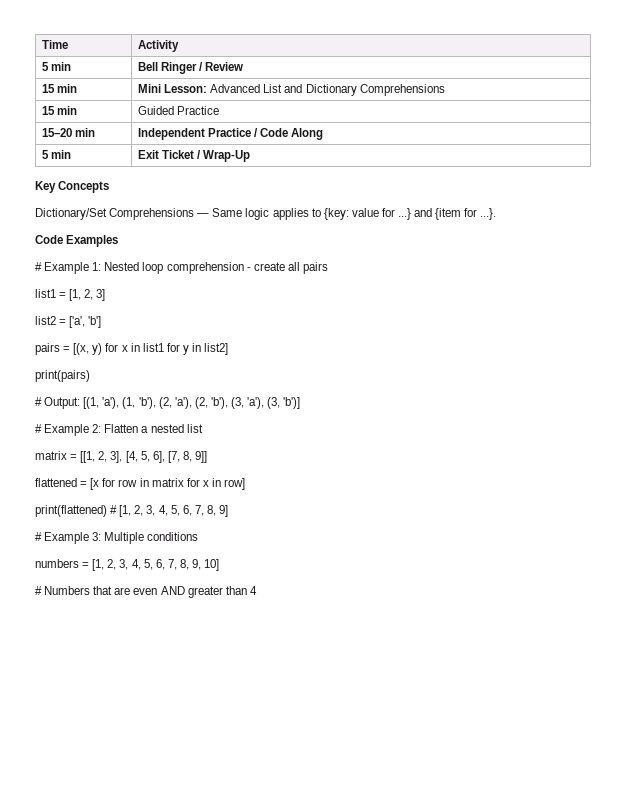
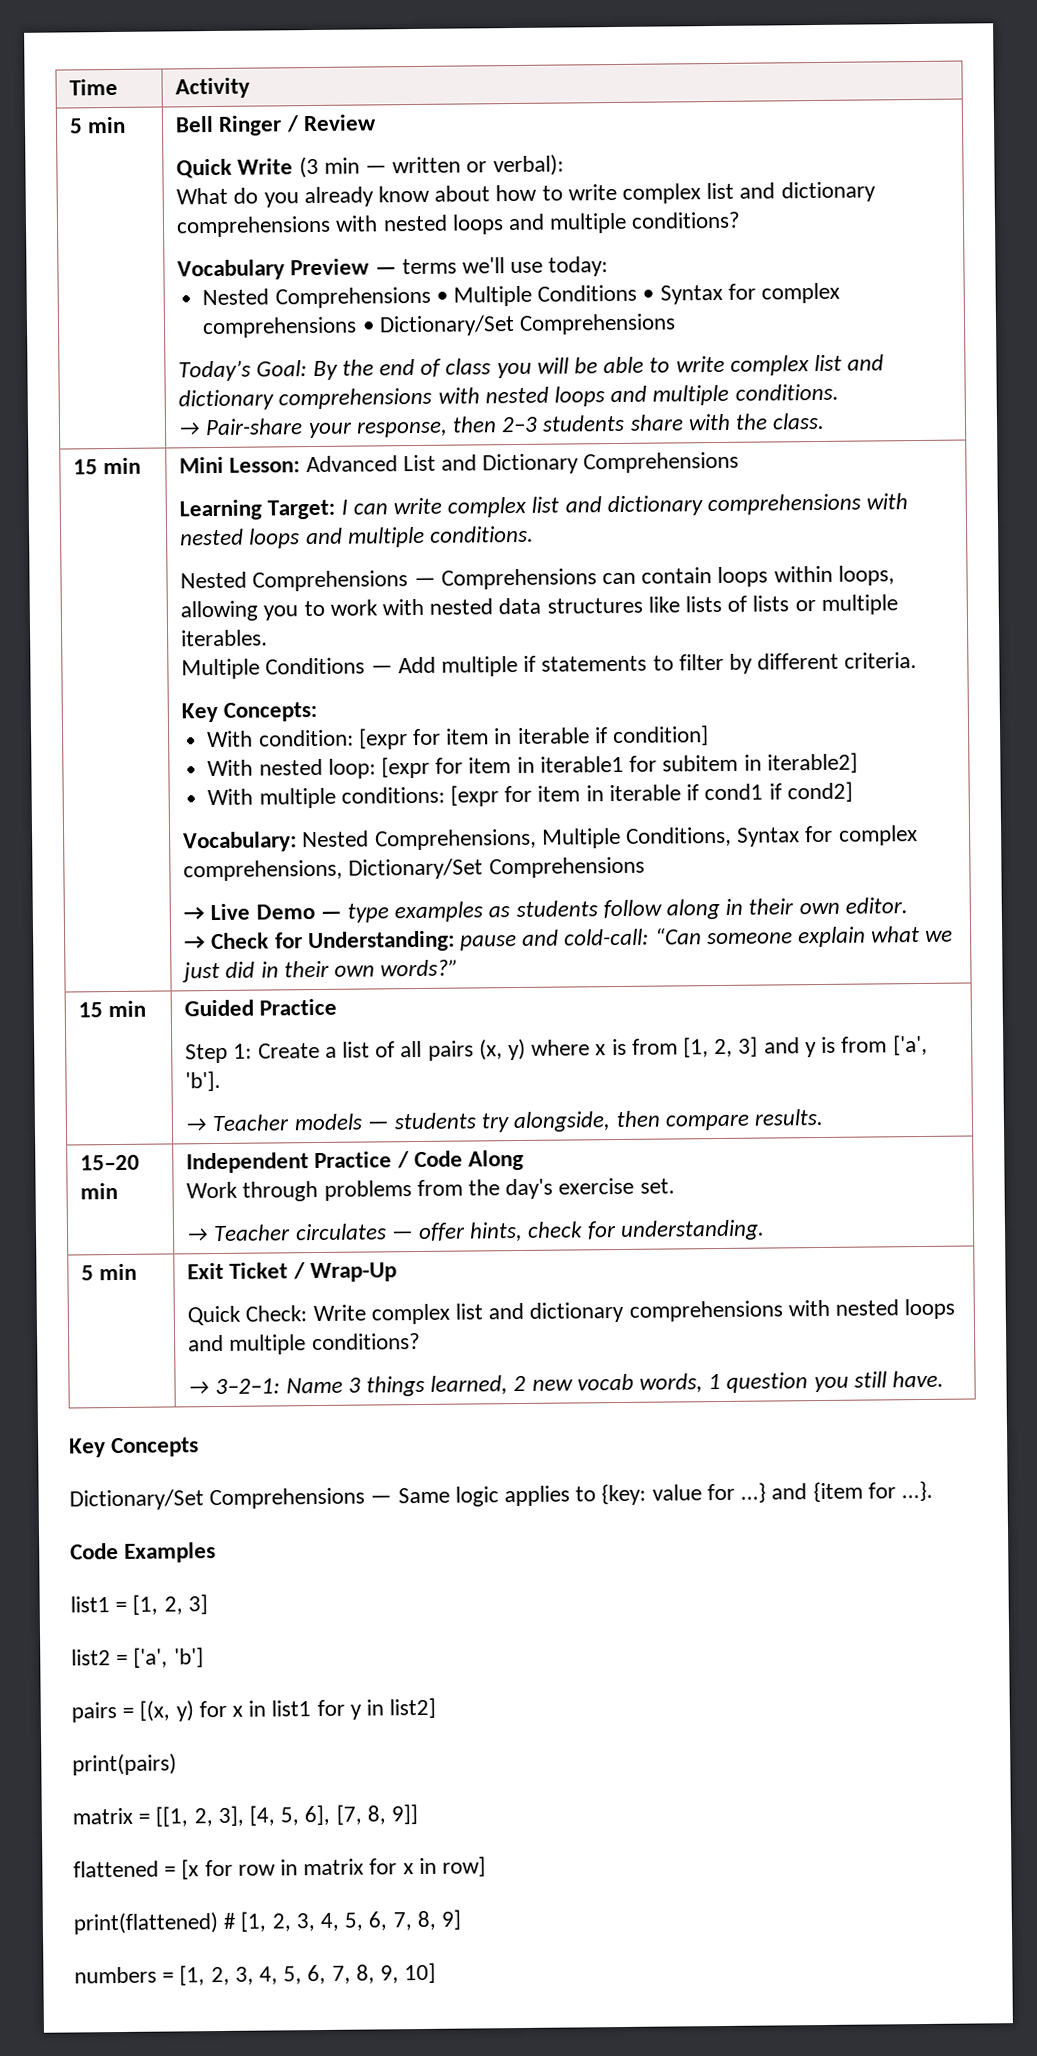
+ Quick Write (3 min — written or verbal):
+ What do you already know about how to write complex list and dictionary comprehensions with nested loops and multiple conditions?
+ Vocabulary Preview — terms we'll use today:
+ Nested Comprehensions • Multiple Conditions • Syntax for complex comprehensions • Dictionary/Set Comprehensions
+ Today’s Goal: By the end of class you will be able to write complex list and dictionary comprehensions with nested loops and multiple conditions.
+ → Pair-share your response, then 2–3 students share with the class.
+ Learning Target: I can write complex list and dictionary comprehensions with nested loops and multiple conditions.
+ Nested Comprehensions — Comprehensions can contain loops within loops, allowing you to work with nested data structures like lists of lists or multiple iterables.
+ Multiple Conditions — Add multiple if statements to filter by different criteria.
+ Key Concepts:
+ With condition: [expr for item in iterable if condition]
+ With nested loop: [expr for item in iterable1 for subitem in iterable2]
+ With multiple conditions: [expr for item in iterable if cond1 if cond2]
+ Vocabulary: Nested Comprehensions, Multiple Conditions, Syntax for complex comprehensions, Dictionary/Set Comprehensions
+ → Live Demo — type examples as students follow along in their own editor.
+ → Check for Understanding: pause and cold-call: “Can someone explain what we just did in their own words?”
  15 min | Guided Practice
+ Step 1: Create a list of all pairs (x, y) where x is from [1, 2, 3] and y is from ['a', 'b'].
+ → Teacher models — students try alongside, then compare results.
  15–20 min | Independent Practice / Code Along
+ Work through problems from the day's exercise set.
+ → Teacher circulates — offer hints, check for understanding.
  5 min | Exit Ticket / Wrap-Up
+ Quick Check: Write complex list and dictionary comprehensions with nested loops and multiple conditions?
+ → 3–2–1: Name 3 things learned, 2 new vocab words, 1 question you still have.
- # Example 1: Nested loop comprehension - create all pairs
- # Output: [(1, 'a'), (1, 'b'), (2, 'a'), (2, 'b'), (3, 'a'), (3, 'b')]
- # Example 2: Flatten a nested list
- # Example 3: Multiple conditions
- # Numbers that are even AND greater than 4

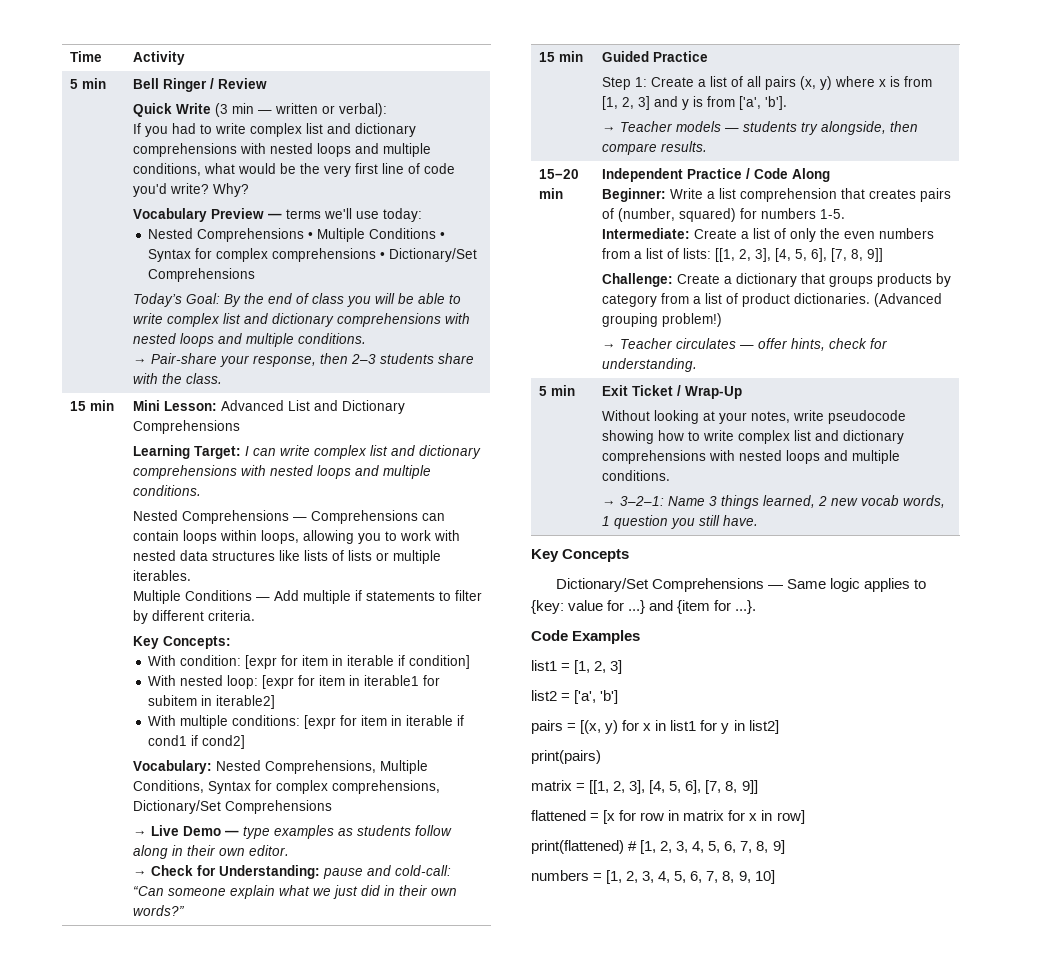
- What do you already know about how to write complex list and dictionary comprehensions with nested loops and multiple conditions?
+ If you had to write complex list and dictionary comprehensions with nested loops and multiple conditions, what would be the very first line of code you'd write? Why?
- Work through problems from the day's exercise set.
+ Beginner: Write a list comprehension that creates pairs of (number, squared) for numbers 1-5.
+ Intermediate: Create a list of only the even numbers from a list of lists: [[1, 2, 3], [4, 5, 6], [7, 8, 9]]
+ Challenge: Create a dictionary that groups products by category from a list of product dictionaries. (Advanced grouping problem!)
- Quick Check: Write complex list and dictionary comprehensions with nested loops and multiple conditions?
+ Without looking at your notes, write pseudocode showing how to write complex list and dictionary comprehensions with nested loops and multiple conditions.

